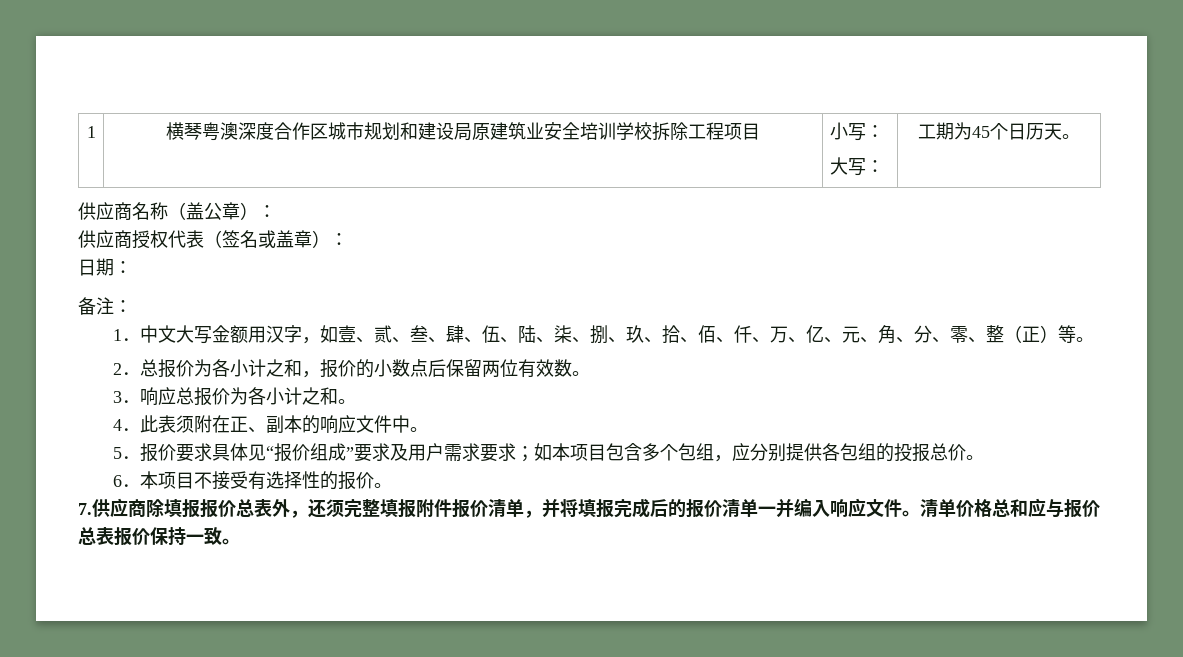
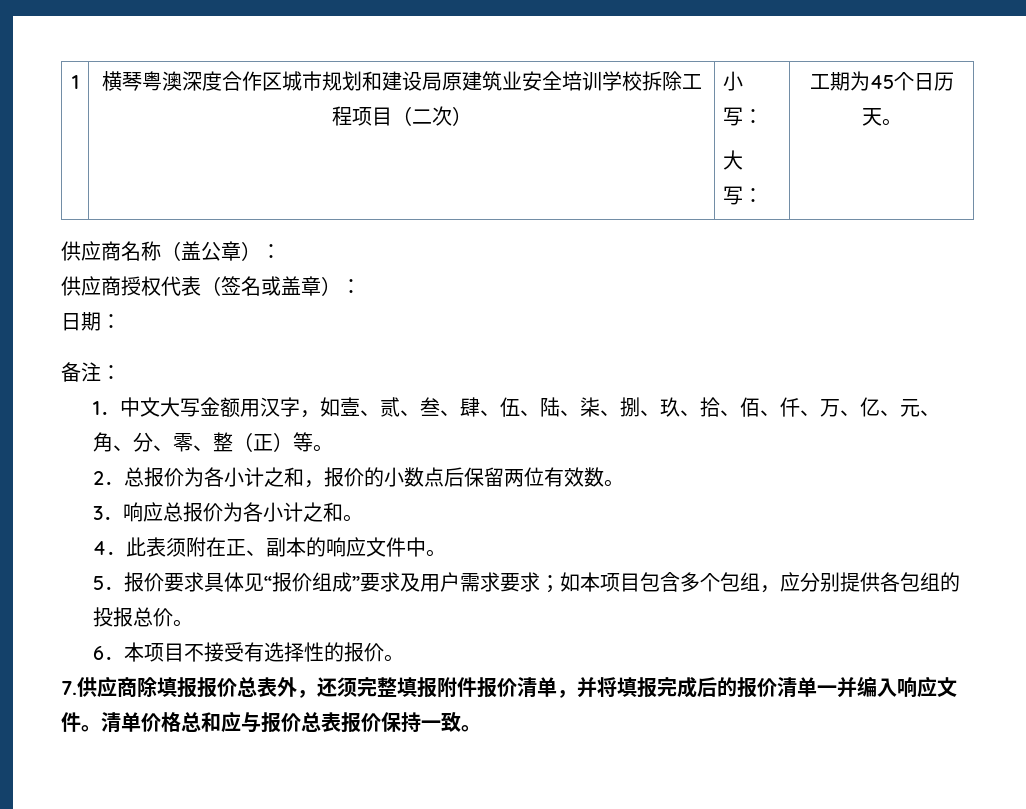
- 1 | 横琴粤澳深度合作区城市规划和建设局原建筑业安全培训学校拆除工程项目 | 小写：
+ 1 | 横琴粤澳深度合作区城市规划和建设局原建筑业安全培训学校拆除工程项目（二次） | 小写：

